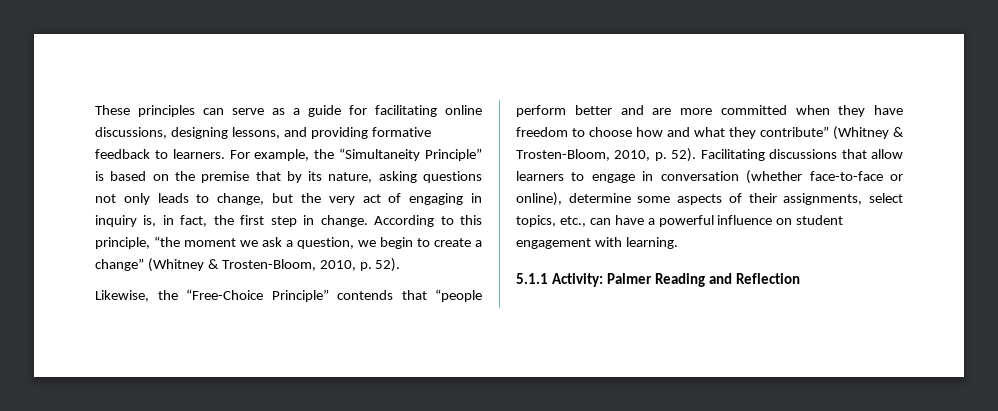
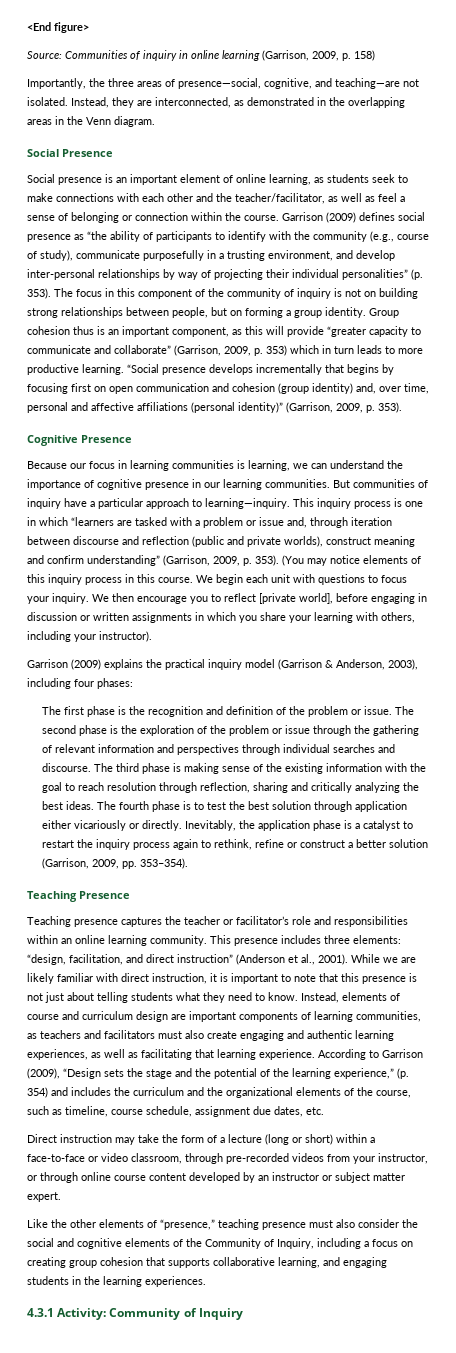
- These principles can serve as a guide for facilitating online discussions, designing lessons, and providing formative feedback to learners. For example, the “Simultaneity Principle” is based on the premise that by its nature, asking questions not only leads to change, but the very act of engaging in inquiry is, in fact, the first step in change. According to this principle, “the moment we ask a question, we begin to create a change” (Whitney & Trosten-Bloom, 2010, p. 52).
- Likewise, the “Free-Choice Principle” contends that “people perform better and are more committed when they have freedom to choose how and what they contribute” (Whitney & Trosten-Bloom, 2010, p. 52). Facilitating discussions that allow learners to engage in conversation (whether face-to-face or online), determine some aspects of their assignments, select topics, etc., can have a powerful influence on student engagement with learning.
- 5.1.1 Activity: Palmer Reading and Reflection
+ <End figure>
+ Source: Communities of inquiry in online learning (Garrison, 2009, p. 158)
+ Importantly, the three areas of presence—social, cognitive, and teaching—are not isolated. Instead, they are interconnected, as demonstrated in the overlapping areas in the Venn diagram.
+ Social Presence
+ Social presence is an important element of online learning, as students seek to make connections with each other and the teacher/facilitator, as well as feel a sense of belonging or connection within the course. Garrison (2009) defines social presence as “the ability of participants to identify with the community (e.g., course of study), communicate purposefully in a trusting environment, and develop inter-personal relationships by way of projecting their individual personalities” (p. 353). The focus in this component of the community of inquiry is not on building strong relationships between people, but on forming a group identity. Group cohesion thus is an important component, as this will provide “greater capacity to communicate and collaborate” (Garrison, 2009, p. 353) which in turn leads to more productive learning. “Social presence develops incrementally that begins by focusing first on open communication and cohesion (group identity) and, over time, personal and affective affiliations (personal identity)” (Garrison, 2009, p. 353).
+ Cognitive Presence
+ Because our focus in learning communities is learning, we can understand the importance of cognitive presence in our learning communities. But communities of inquiry have a particular approach to learning—inquiry. This inquiry process is one in which “learners are tasked with a problem or issue and, through iteration between discourse and reflection (public and private worlds), construct meaning and confirm understanding” (Garrison, 2009, p. 353). (You may notice elements of this inquiry process in this course. We begin each unit with questions to focus your inquiry. We then encourage you to reflect [private world], before engaging in discussion or written assignments in which you share your learning with others, including your instructor).
+ Garrison (2009) explains the practical inquiry model (Garrison & Anderson, 2003), including four phases:
+ The first phase is the recognition and definition of the problem or issue. The second phase is the exploration of the problem or issue through the gathering of relevant information and perspectives through individual searches and discourse. The third phase is making sense of the existing information with the goal to reach resolution through reflection, sharing and critically analyzing the best ideas. The fourth phase is to test the best solution through application either vicariously or directly. Inevitably, the application phase is a catalyst to restart the inquiry process again to rethink, refine or construct a better solution (Garrison, 2009, pp. 353–354).
+ Teaching Presence
+ Teaching presence captures the teacher or facilitator’s role and responsibilities within an online learning community. This presence includes three elements: “design, facilitation, and direct instruction” (Anderson et al., 2001). While we are likely familiar with direct instruction, it is important to note that this presence is not just about telling students what they need to know. Instead, elements of course and curriculum design are important components of learning communities, as teachers and facilitators must also create engaging and authentic learning experiences, as well as facilitating that learning experience. According to Garrison (2009), “Design sets the stage and the potential of the learning experience,” (p. 354) and includes the curriculum and the organizational elements of the course, such as timeline, course schedule, assignment due dates, etc.
+ Direct instruction may take the form of a lecture (long or short) within a face-to-face or video classroom, through pre-recorded videos from your instructor, or through online course content developed by an instructor or subject matter expert.
+ Like the other elements of “presence,” teaching presence must also consider the social and cognitive elements of the Community of Inquiry, including a focus on creating group cohesion that supports collaborative learning, and engaging students in the learning experiences.
+ 4.3.1 Activity: Community of Inquiry

